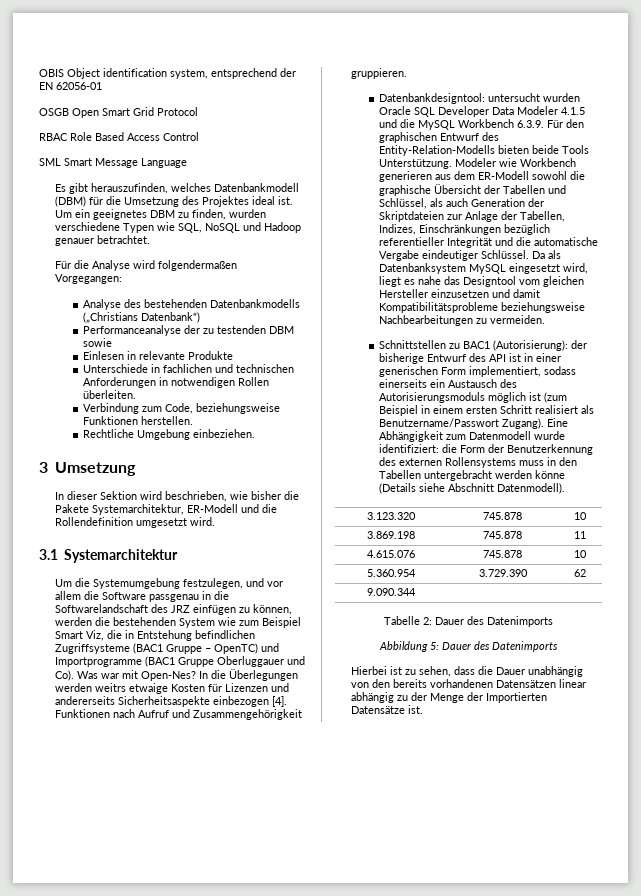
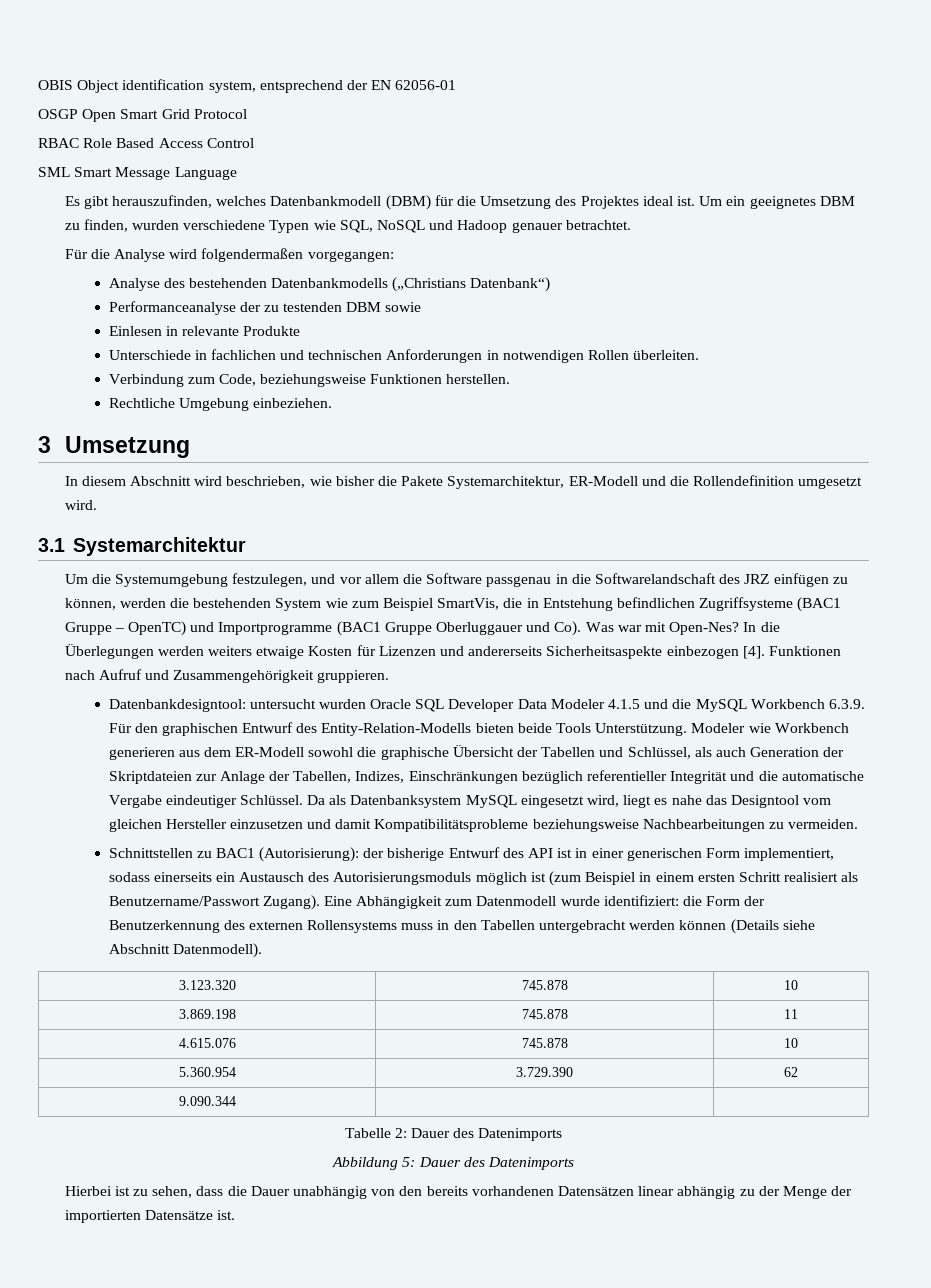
- OSGB Open Smart Grid Protocol
+ OSGP Open Smart Grid Protocol
- Für die Analyse wird folgendermaßen Vorgegangen:
+ Für die Analyse wird folgendermaßen vorgegangen:
- In dieser Sektion wird beschrieben, wie bisher die Pakete Systemarchitektur, ER-Modell und die Rollendefinition umgesetzt wird.
+ In diesem Abschnitt wird beschrieben, wie bisher die Pakete Systemarchitektur, ER-Modell und die Rollendefinition umgesetzt wird.
- Um die Systemumgebung festzulegen, und vor allem die Software passgenau in die Softwarelandschaft des JRZ einfügen zu können, werden die bestehenden System wie zum Beispiel Smart Viz, die in Entstehung befindlichen Zugriffsysteme (BAC1 Gruppe – OpenTC) und Importprogramme (BAC1 Gruppe Oberluggauer und Co). Was war mit Open-Nes?
+ Um die Systemumgebung festzulegen, und vor allem die Software passgenau in die Softwarelandschaft des JRZ einfügen zu können, werden die bestehenden System wie zum Beispiel SmartVis, die in Entstehung befindlichen Zugriffsysteme (BAC1 Gruppe – OpenTC) und Importprogramme (BAC1 Gruppe Oberluggauer und Co). Was war mit Open-Nes?
- In die Überlegungen werden weitrs etwaige Kosten für Lizenzen und andererseits Sicherheitsaspekte einbezogen [4].
+ In die Überlegungen werden weiters etwaige Kosten für Lizenzen und andererseits Sicherheitsaspekte einbezogen [4].
- Eine Abhängigkeit zum Datenmodell wurde identifiziert: die Form der Benutzerkennung des externen Rollensystems muss in den Tabellen untergebracht werden könne (Details siehe Abschnitt Datenmodell).
+ Eine Abhängigkeit zum Datenmodell wurde identifiziert: die Form der Benutzerkennung des externen Rollensystems muss in den Tabellen untergebracht werden können (Details siehe Abschnitt Datenmodell).
- Hierbei ist zu sehen, dass die Dauer unabhängig von den bereits vorhandenen Datensätzen linear abhängig zu der Menge der Importierten Datensätze ist.
+ Hierbei ist zu sehen, dass die Dauer unabhängig von den bereits vorhandenen Datensätzen linear abhängig zu der Menge der importierten Datensätze ist.

